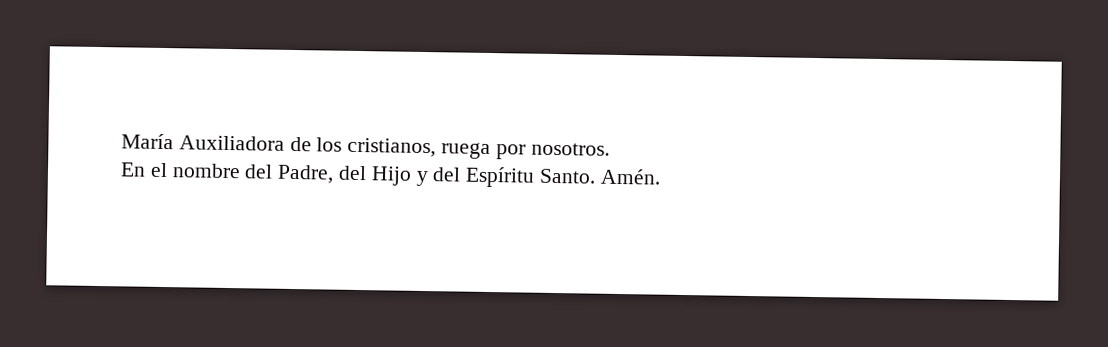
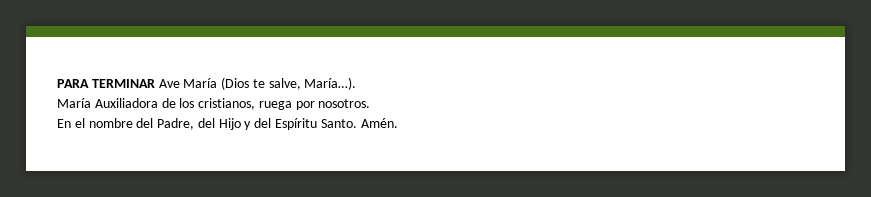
+ PARA TERMINAR Ave María (Dios te salve, María…).

